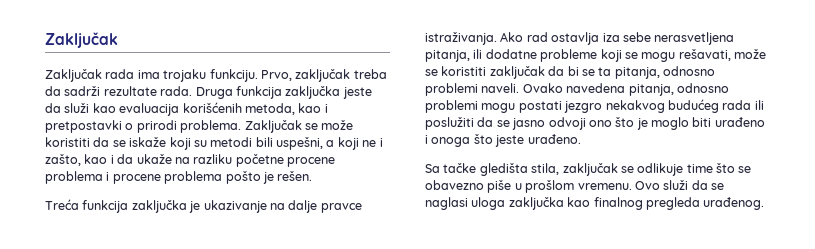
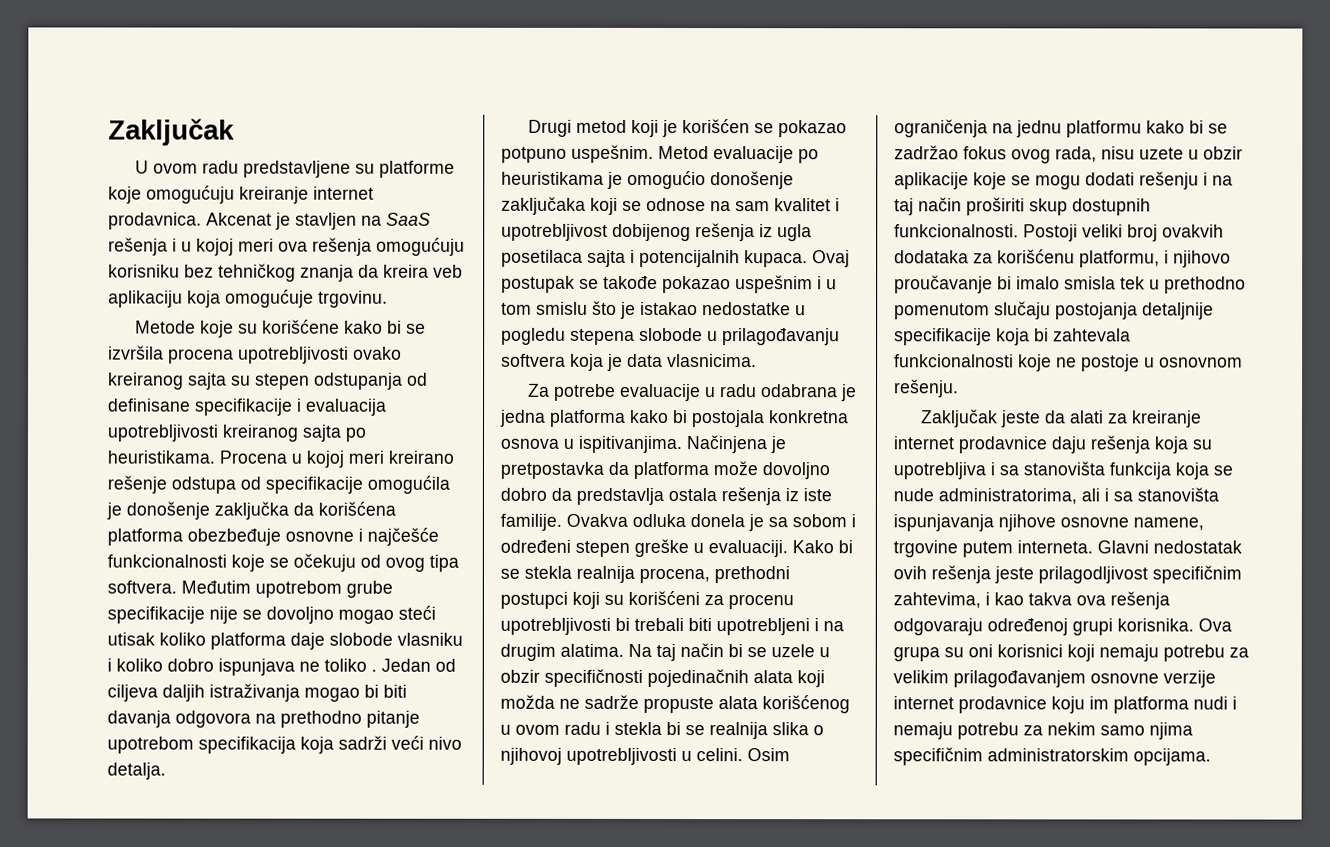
- Zaključak rada ima trojaku funkciju. Prvo, zaključak treba da sadrži rezultate rada. Druga funkcija zaključka jeste da služi kao evaluacija korišćenih metoda, kao i pretpostavki o prirodi problema. Zaključak se može koristiti da se iskaže koji su metodi bili uspešni, a koji ne i zašto, kao i da ukaže na razliku početne procene problema i procene problema pošto je rešen.
- Treća funkcija zaključka je ukazivanje na dalje pravce istraživanja. Ako rad ostavlja iza sebe nerasvetljena pitanja, ili dodatne probleme koji se mogu rešavati, može se koristiti zaključak da bi se ta pitanja, odnosno problemi naveli. Ovako navedena pitanja, odnosno problemi mogu postati jezgro nekakvog budućeg rada ili poslužiti da se jasno odvoji ono što je moglo biti urađeno i onoga što jeste urađeno.
- Sa tačke gledišta stila, zaključak se odlikuje time što se obavezno piše u prošlom vremenu. Ovo služi da se naglasi uloga zaključka kao finalnog pregleda urađenog.
+ U ovom radu predstavljene su platforme koje omogućuju kreiranje internet prodavnica. Akcenat je stavljen na SaaS rešenja i u kojoj meri ova rešenja omogućuju korisniku bez tehničkog znanja da kreira veb aplikaciju koja omogućuje trgovinu.
+ Metode koje su korišćene kako bi se izvršila procena upotrebljivosti ovako kreiranog sajta su stepen odstupanja od definisane specifikacije i evaluacija upotrebljivosti kreiranog sajta po heuristikama. Procena u kojoj meri kreirano rešenje odstupa od specifikacije omogućila je donošenje zaključka da korišćena platforma obezbeđuje osnovne i najčešće funkcionalnosti koje se očekuju od ovog tipa softvera. Međutim upotrebom grube specifikacije nije se dovoljno mogao steći utisak koliko platforma daje slobode vlasniku i koliko dobro ispunjava ne toliko . Jedan od ciljeva daljih istraživanja mogao bi biti davanja odgovora na prethodno pitanje upotrebom specifikacija koja sadrži veći nivo detalja.
+ Drugi metod koji je korišćen se pokazao potpuno uspešnim. Metod evaluacije po heuristikama je omogućio donošenje zaključaka koji se odnose na sam kvalitet i upotrebljivost dobijenog rešenja iz ugla posetilaca sajta i potencijalnih kupaca. Ovaj postupak se takođe pokazao uspešnim i u tom smislu što je istakao nedostatke u pogledu stepena slobode u prilagođavanju softvera koja je data vlasnicima.
+ Za potrebe evaluacije u radu odabrana je jedna platforma kako bi postojala konkretna osnova u ispitivanjima. Načinjena je pretpostavka da platforma može dovoljno dobro da predstavlja ostala rešenja iz iste familije. Ovakva odluka donela je sa sobom i određeni stepen greške u evaluaciji. Kako bi se stekla realnija procena, prethodni postupci koji su korišćeni za procenu upotrebljivosti bi trebali biti upotrebljeni i na drugim alatima. Na taj način bi se uzele u obzir specifičnosti pojedinačnih alata koji možda ne sadrže propuste alata korišćenog u ovom radu i stekla bi se realnija slika o njihovoj upotrebljivosti u celini. Osim ograničenja na jednu platformu kako bi se zadržao fokus ovog rada, nisu uzete u obzir aplikacije koje se mogu dodati rešenju i na taj način proširiti skup dostupnih funkcionalnosti. Postoji veliki broj ovakvih dodataka za korišćenu platformu, i njihovo proučavanje bi imalo smisla tek u prethodno pomenutom slučaju postojanja detaljnije specifikacije koja bi zahtevala funkcionalnosti koje ne postoje u osnovnom rešenju.
+ Zaključak jeste da alati za kreiranje internet prodavnice daju rešenja koja su upotrebljiva i sa stanovišta funkcija koja se nude administratorima, ali i sa stanovišta ispunjavanja njihove osnovne namene, trgovine putem interneta. Glavni nedostatak ovih rešenja jeste prilagodljivost specifičnim zahtevima, i kao takva ova rešenja odgovaraju određenoj grupi korisnika. Ova grupa su oni korisnici koji nemaju potrebu za velikim prilagođavanjem osnovne verzije internet prodavnice koju im platforma nudi i nemaju potrebu za nekim samo njima specifičnim administratorskim opcijama.

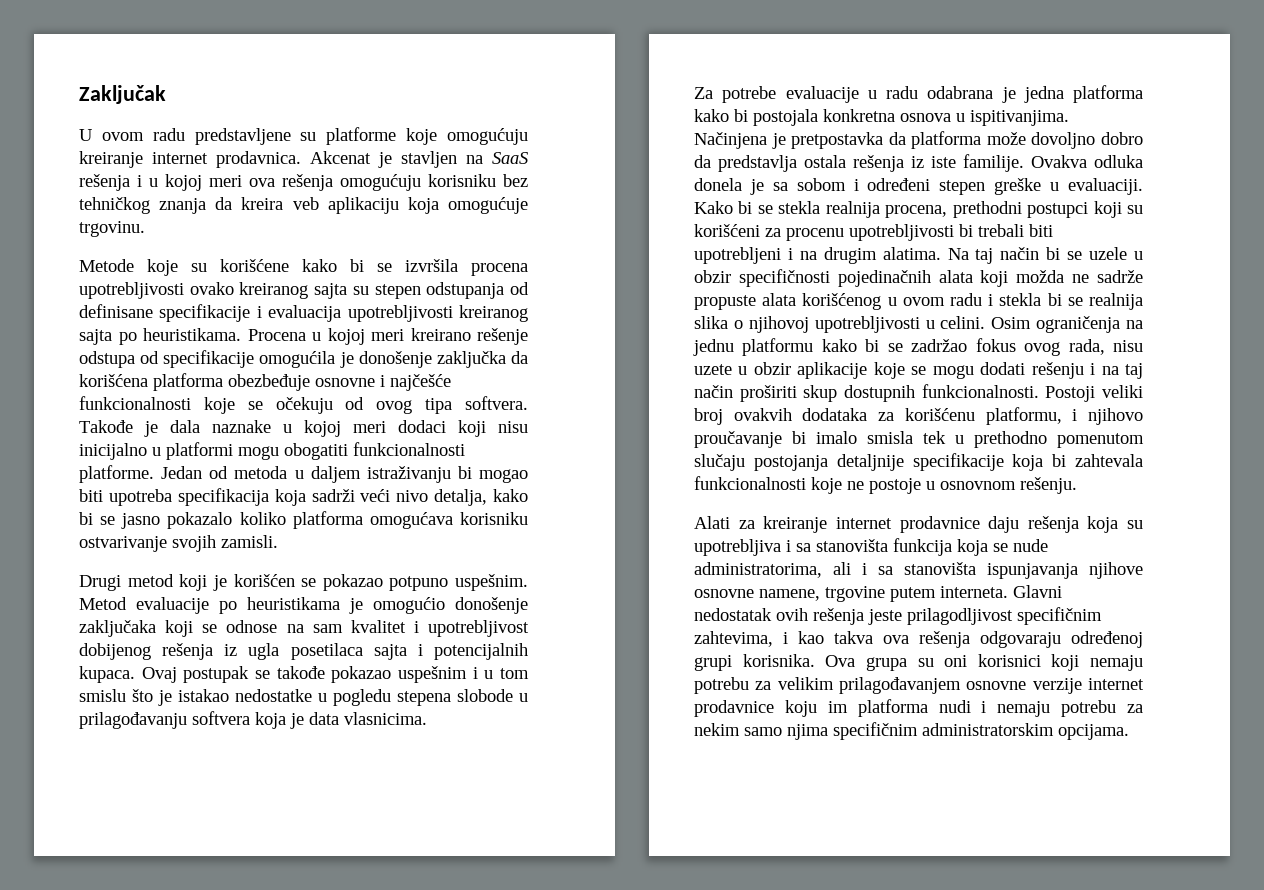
- Međutim upotrebom grube specifikacije nije se dovoljno mogao steći utisak koliko platforma daje slobode vlasniku i koliko dobro ispunjava ne toliko . Jedan od ciljeva daljih istraživanja mogao bi biti davanja odgovora na prethodno pitanje upotrebom specifikacija koja sadrži veći nivo detalja.
+ Takođe je dala naznake u kojoj meri dodaci koji nisu inicijalno u platformi mogu obogatiti funkcionalnosti platforme. Jedan od metoda u daljem istraživanju bi mogao biti upotreba specifikacija koja sadrži veći nivo detalja, kako bi se jasno pokazalo koliko platforma omogućava korisniku ostvarivanje svojih zamisli.
- Zaključak jeste da alati za kreiranje internet prodavnice daju rešenja koja su upotrebljiva i sa stanovišta funkcija koja se nude administratorima, ali i sa stanovišta ispunjavanja njihove osnovne namene, trgovine putem interneta.
+ Alati za kreiranje internet prodavnice daju rešenja koja su upotrebljiva i sa stanovišta funkcija koja se nude administratorima, ali i sa stanovišta ispunjavanja njihove osnovne namene, trgovine putem interneta.

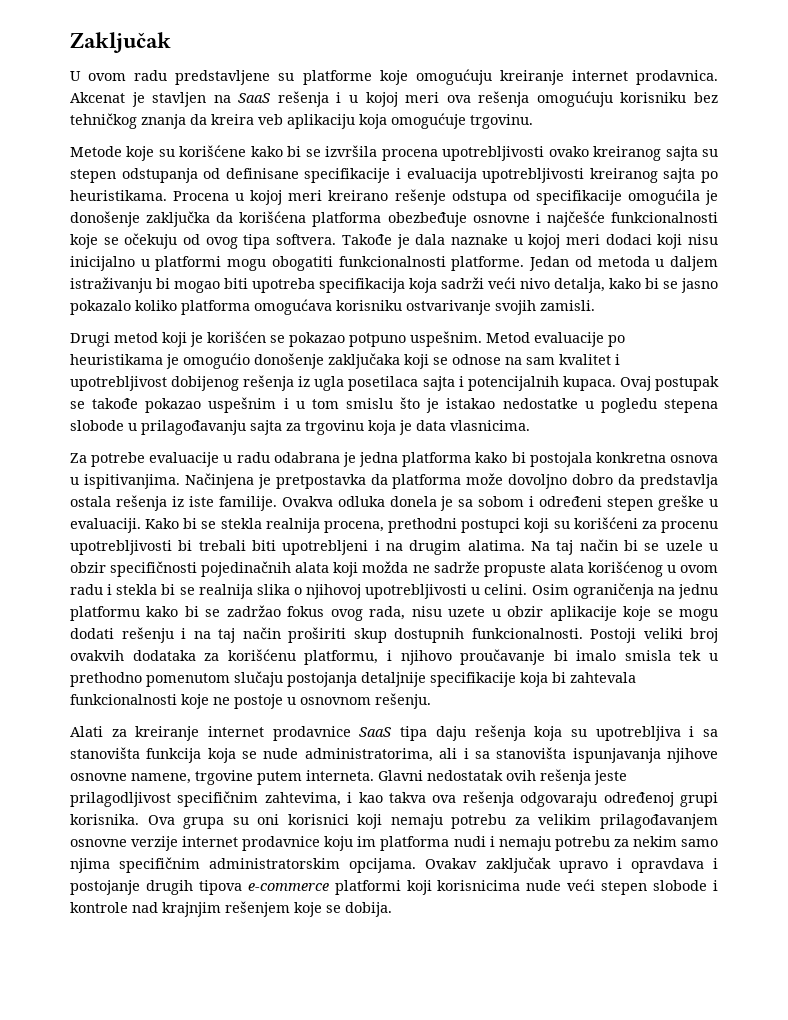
- Ovaj postupak se takođe pokazao uspešnim i u tom smislu što je istakao nedostatke u pogledu stepena slobode u prilagođavanju softvera koja je data vlasnicima.
+ Ovaj postupak se takođe pokazao uspešnim i u tom smislu što je istakao nedostatke u pogledu stepena slobode u prilagođavanju sajta za trgovinu koja je data vlasnicima.
- Alati za kreiranje internet prodavnice daju rešenja koja su upotrebljiva i sa stanovišta funkcija koja se nude administratorima, ali i sa stanovišta ispunjavanja njihove osnovne namene, trgovine putem interneta.
+ Alati za kreiranje internet prodavnice SaaS tipa daju rešenja koja su upotrebljiva i sa stanovišta funkcija koja se nude administratorima, ali i sa stanovišta ispunjavanja njihove osnovne namene, trgovine putem interneta.
+ Ovakav zaključak upravo i opravdava i postojanje drugih tipova e-commerce platformi koji korisnicima nude veći stepen slobode i kontrole nad krajnjim rešenjem koje se dobija.

